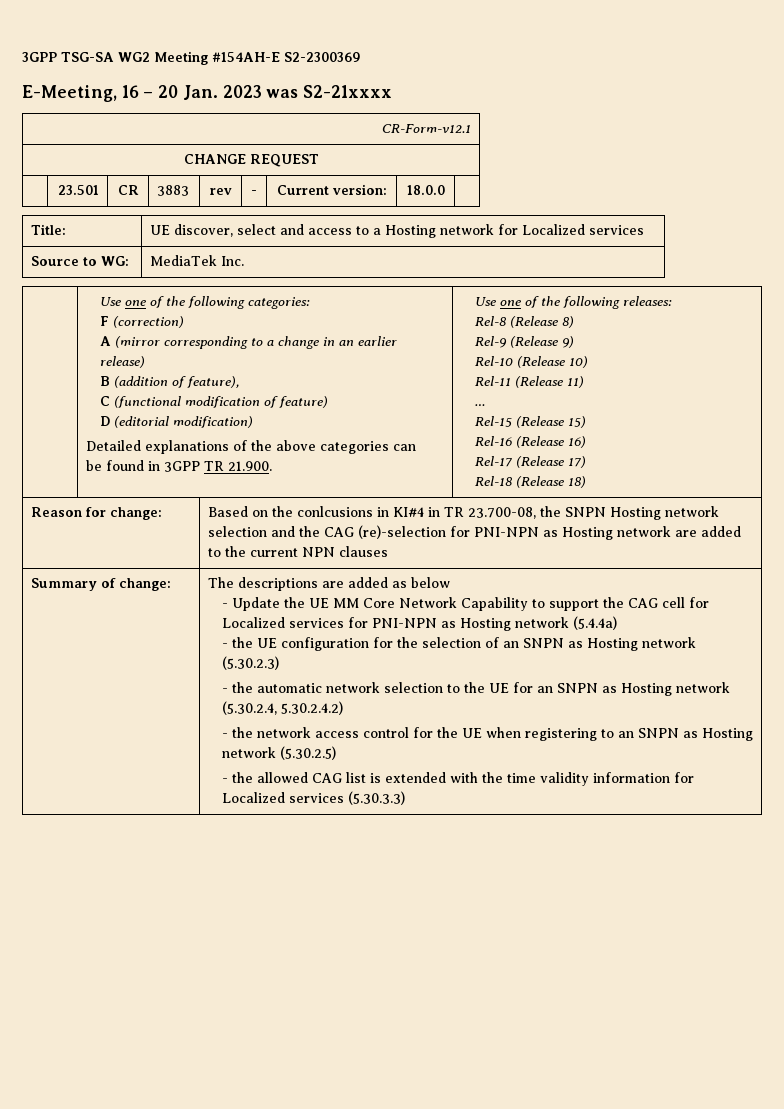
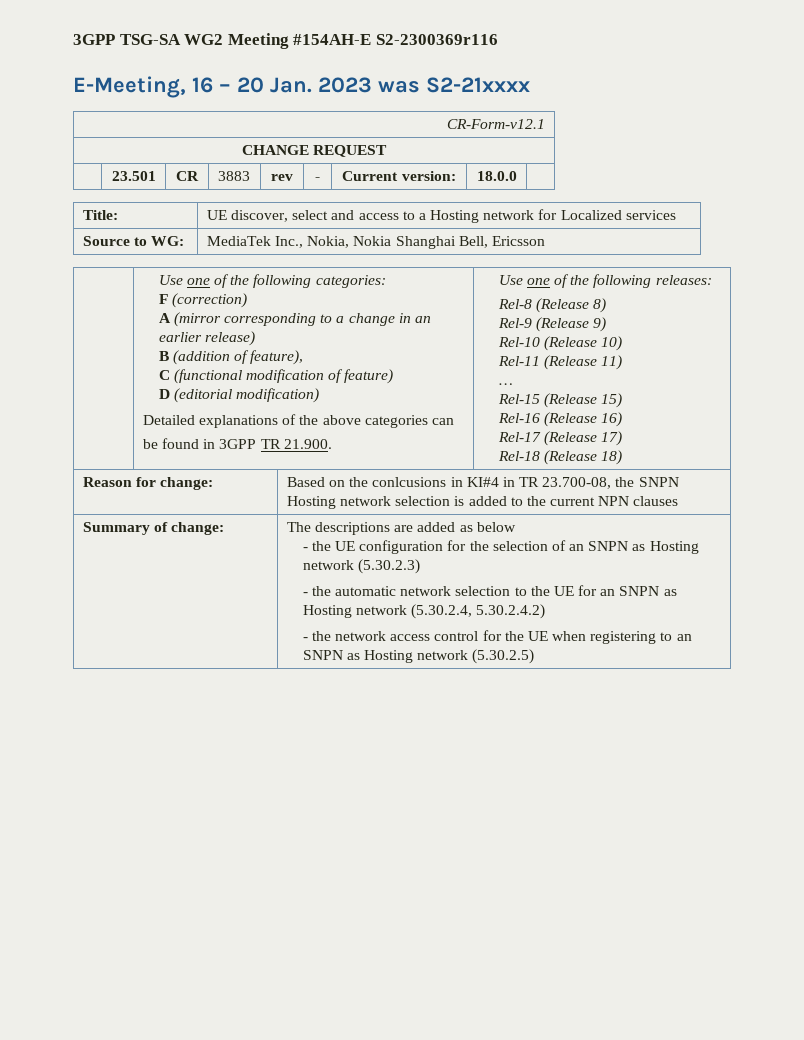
- 3GPP TSG-SA WG2 Meeting #154AH-E S2-2300369
+ 3GPP TSG-SA WG2 Meeting #154AH-E S2-2300369r116
- Source to WG: | MediaTek Inc.
+ Source to WG: | MediaTek Inc., Nokia, Nokia Shanghai Bell, Ericsson
- Reason for change: | Based on the conlcusions in KI#4 in TR 23.700-08, the SNPN Hosting network selection and the CAG (re)-selection for PNI-NPN as Hosting network are added to the current NPN clauses
+ Reason for change: | Based on the conlcusions in KI#4 in TR 23.700-08, the SNPN Hosting network selection is added to the current NPN clauses
- - Update the UE MM Core Network Capability to support the CAG cell for Localized services for PNI-NPN as Hosting network (5.4.4a)
- - the allowed CAG list is extended with the time validity information for Localized services (5.30.3.3)

